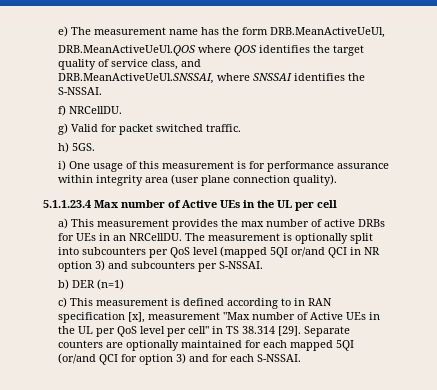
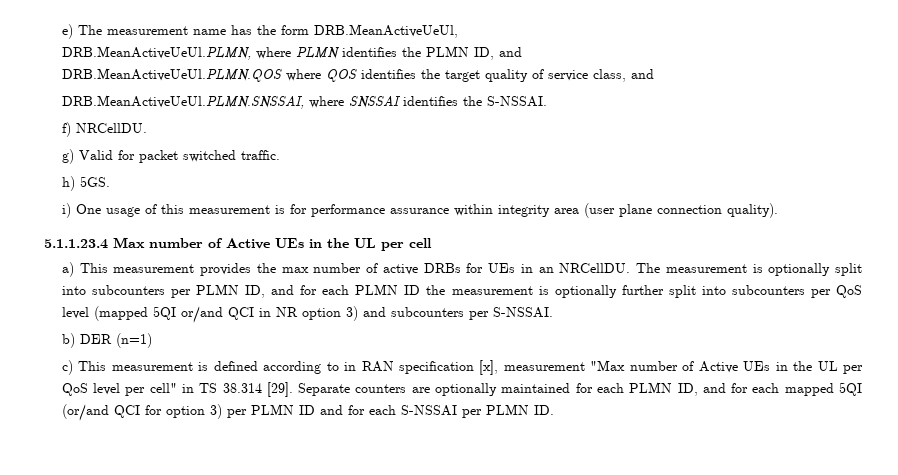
- DRB.MeanActiveUeUl.QOS where QOS identifies the target quality of service class, and
+ DRB.MeanActiveUeUl.PLMN, where PLMN identifies the PLMN ID, and
+ DRB.MeanActiveUeUl.PLMN.QOS where QOS identifies the target quality of service class, and
- DRB.MeanActiveUeUl.SNSSAI, where SNSSAI identifies the S-NSSAI.
+ DRB.MeanActiveUeUl.PLMN.SNSSAI, where SNSSAI identifies the S-NSSAI.
- The measurement is optionally split into subcounters per QoS level (mapped 5QI or/and QCI in NR option 3) and subcounters per S-NSSAI.
+ The measurement is optionally split into subcounters per PLMN ID, and for each PLMN ID the measurement is optionally further split into subcounters per QoS level (mapped 5QI or/and QCI in NR option 3) and subcounters per S-NSSAI.
- Separate counters are optionally maintained for each mapped 5QI (or/and QCI for option 3) and for each S-NSSAI.
+ Separate counters are optionally maintained for each PLMN ID, and for each mapped 5QI (or/and QCI for option 3) per PLMN ID and for each S-NSSAI per PLMN ID.

